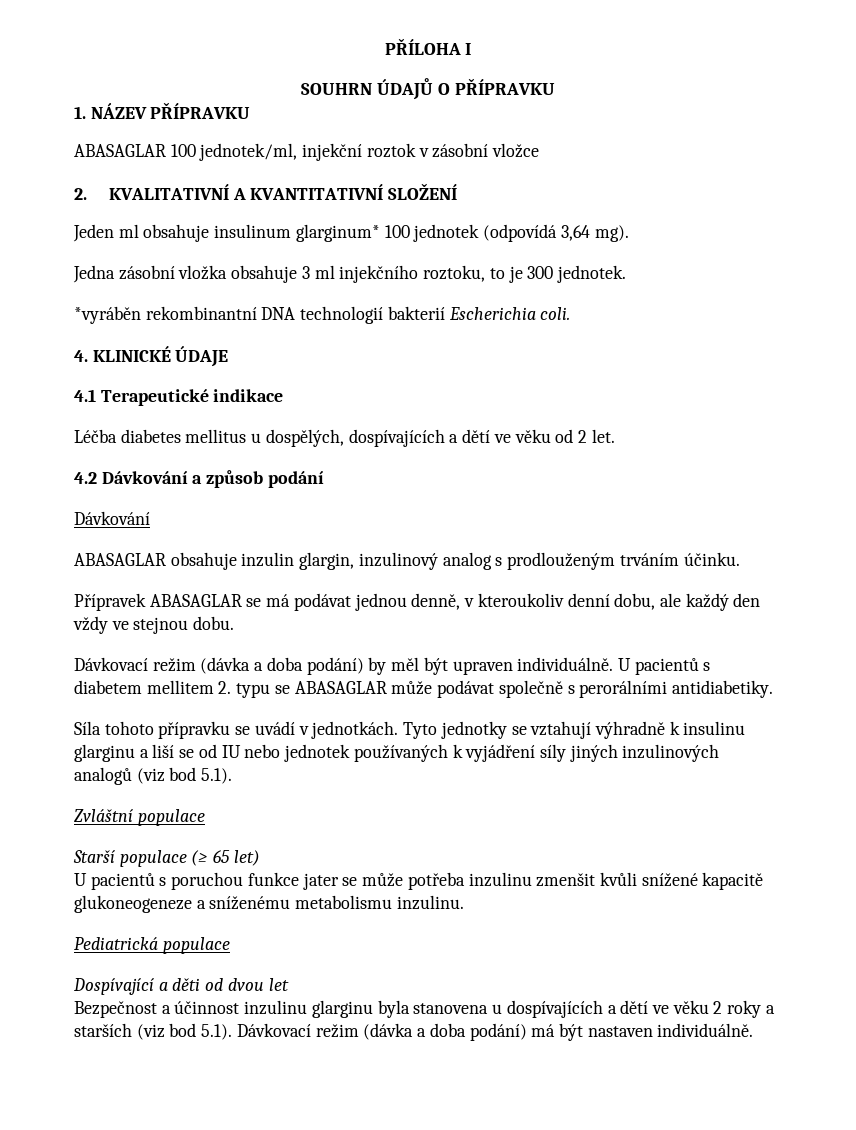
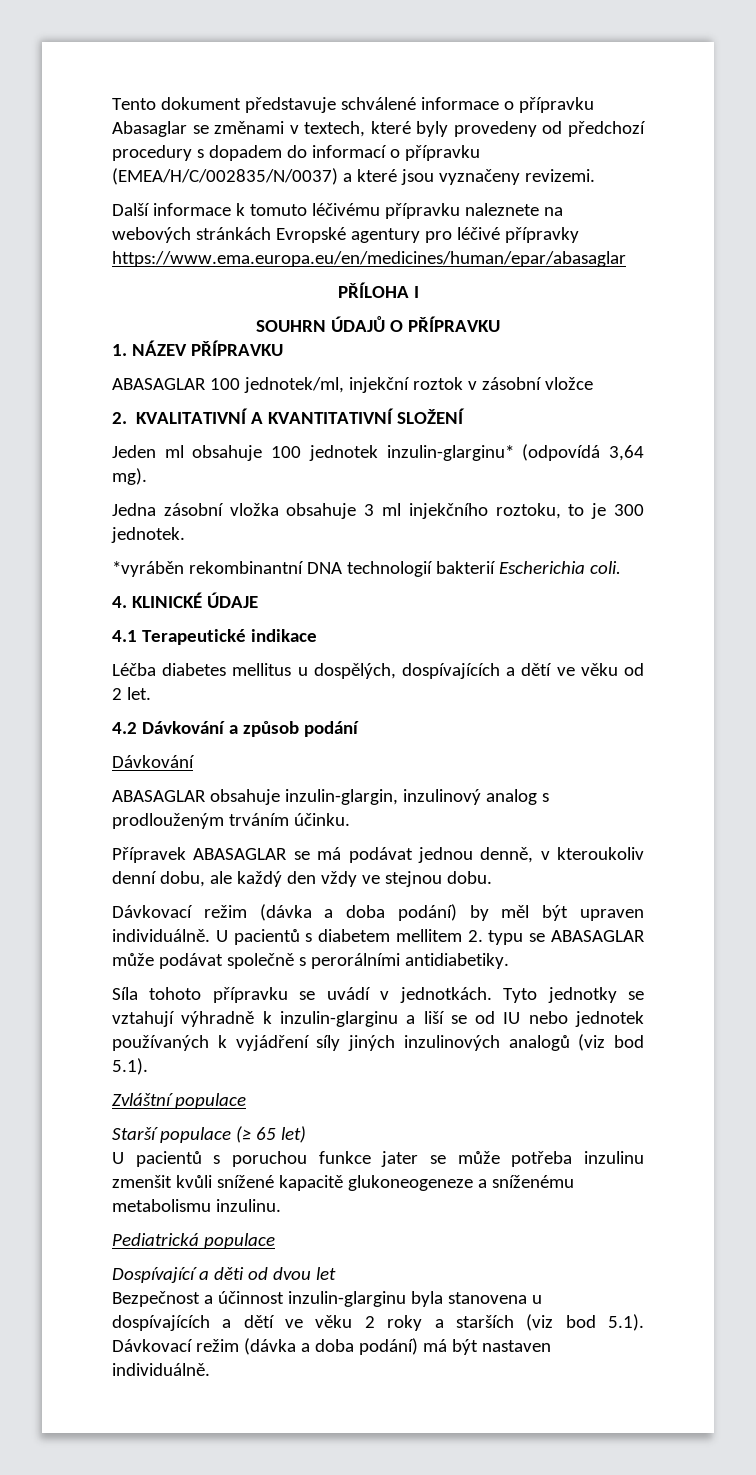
+ Tento dokument představuje schválené informace o přípravku Abasaglar se změnami v textech, které byly provedeny od předchozí procedury s dopadem do informací o přípravku (EMEA/H/C/002835/N/0037) a které jsou vyznačeny revizemi.
+ Další informace k tomuto léčivému přípravku naleznete na webových stránkách Evropské agentury pro léčivé přípravky https://www.ema.europa.eu/en/medicines/human/epar/abasaglar
- Jeden ml obsahuje insulinum glarginum* 100 jednotek (odpovídá 3,64 mg).
+ Jeden ml obsahuje 100 jednotek inzulin-glarginu* (odpovídá 3,64 mg).
- ABASAGLAR obsahuje inzulin glargin, inzulinový analog s prodlouženým trváním účinku.
+ ABASAGLAR obsahuje inzulin-glargin, inzulinový analog s prodlouženým trváním účinku.
- Tyto jednotky se vztahují výhradně k insulinu glarginu a liší se od IU nebo jednotek používaných k vyjádření síly jiných inzulinových analogů (viz bod 5.1).
+ Tyto jednotky se vztahují výhradně k inzulin-glarginu a liší se od IU nebo jednotek používaných k vyjádření síly jiných inzulinových analogů (viz bod 5.1).
- Bezpečnost a účinnost inzulinu glarginu byla stanovena u dospívajících a dětí ve věku 2 roky a starších (viz bod 5.1). Dávkovací režim (dávka a doba podání) má být nastaven individuálně.
+ Bezpečnost a účinnost inzulin-glarginu byla stanovena u dospívajících a dětí ve věku 2 roky a starších (viz bod 5.1). Dávkovací režim (dávka a doba podání) má být nastaven individuálně.

